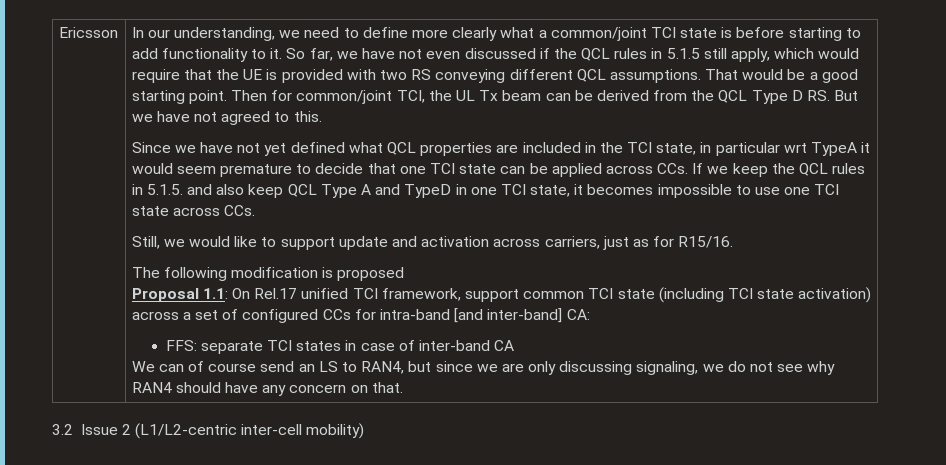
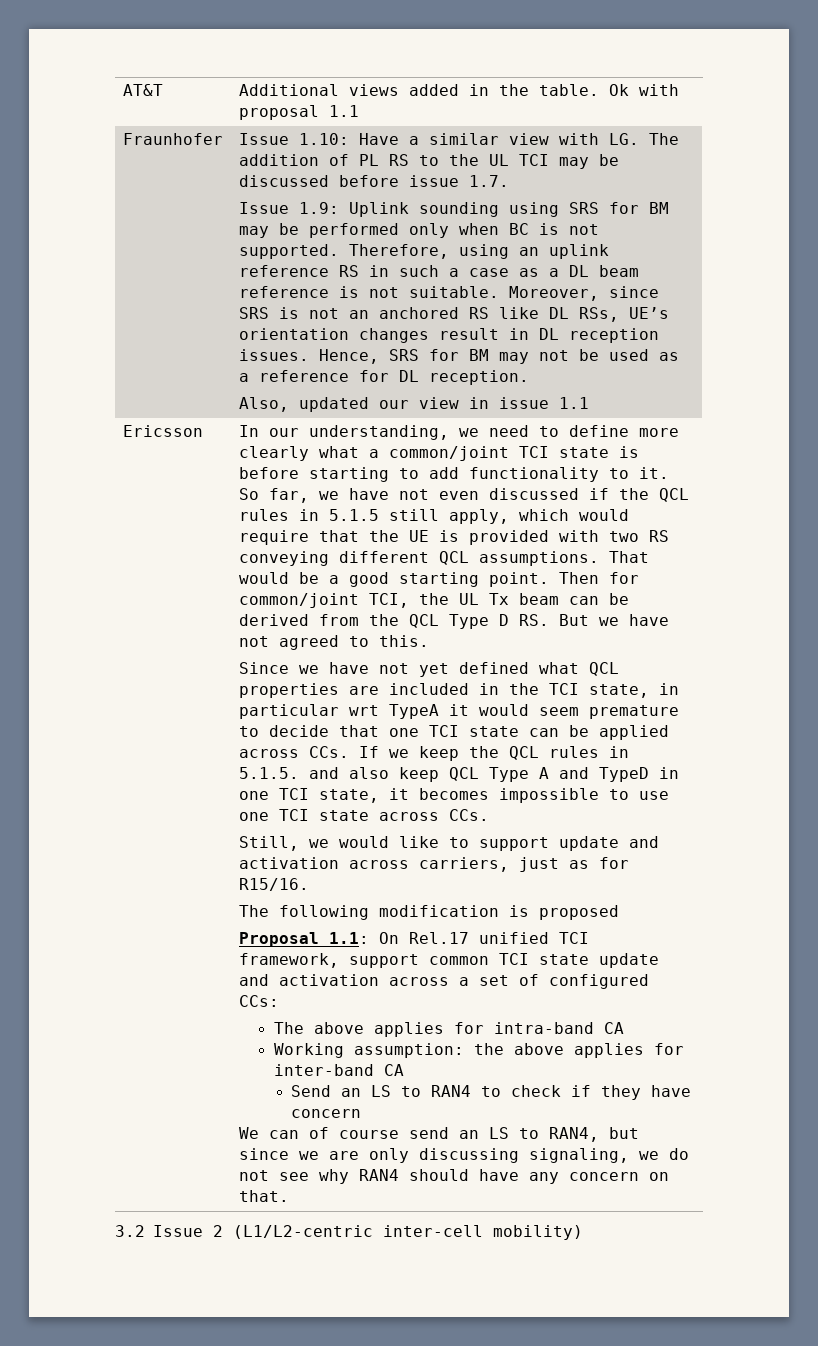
+ AT&T | Additional views added in the table. Ok with proposal 1.1
+ Fraunhofer | Issue 1.10: Have a similar view with LG. The addition of PL RS to the UL TCI may be discussed before issue 1.7.
+ Issue 1.9: Uplink sounding using SRS for BM may be performed only when BC is not supported. Therefore, using an uplink reference RS in such a case as a DL beam reference is not suitable. Moreover, since SRS is not an anchored RS like DL RSs, UE’s orientation changes result in DL reception issues. Hence, SRS for BM may not be used as a reference for DL reception.
+ Also, updated our view in issue 1.1
- Proposal 1.1: On Rel.17 unified TCI framework, support common TCI state (including TCI state activation) across a set of configured CCs for intra-band [and inter-band] CA:
- FFS: separate TCI states in case of inter-band CA
+ Proposal 1.1: On Rel.17 unified TCI framework, support common TCI state update and activation across a set of configured CCs:
+ The above applies for intra-band CA
+ Working assumption: the above applies for inter-band CA
+ Send an LS to RAN4 to check if they have concern

